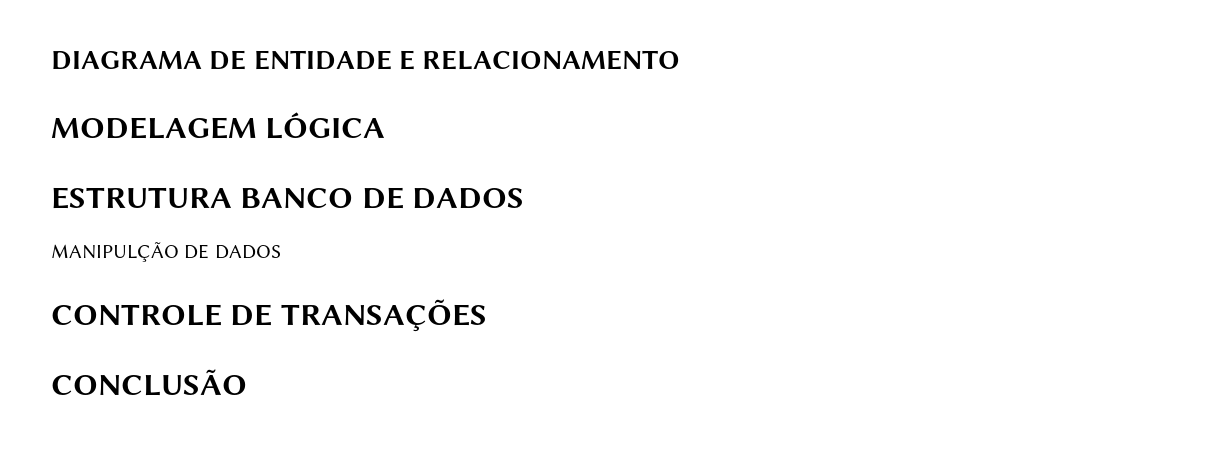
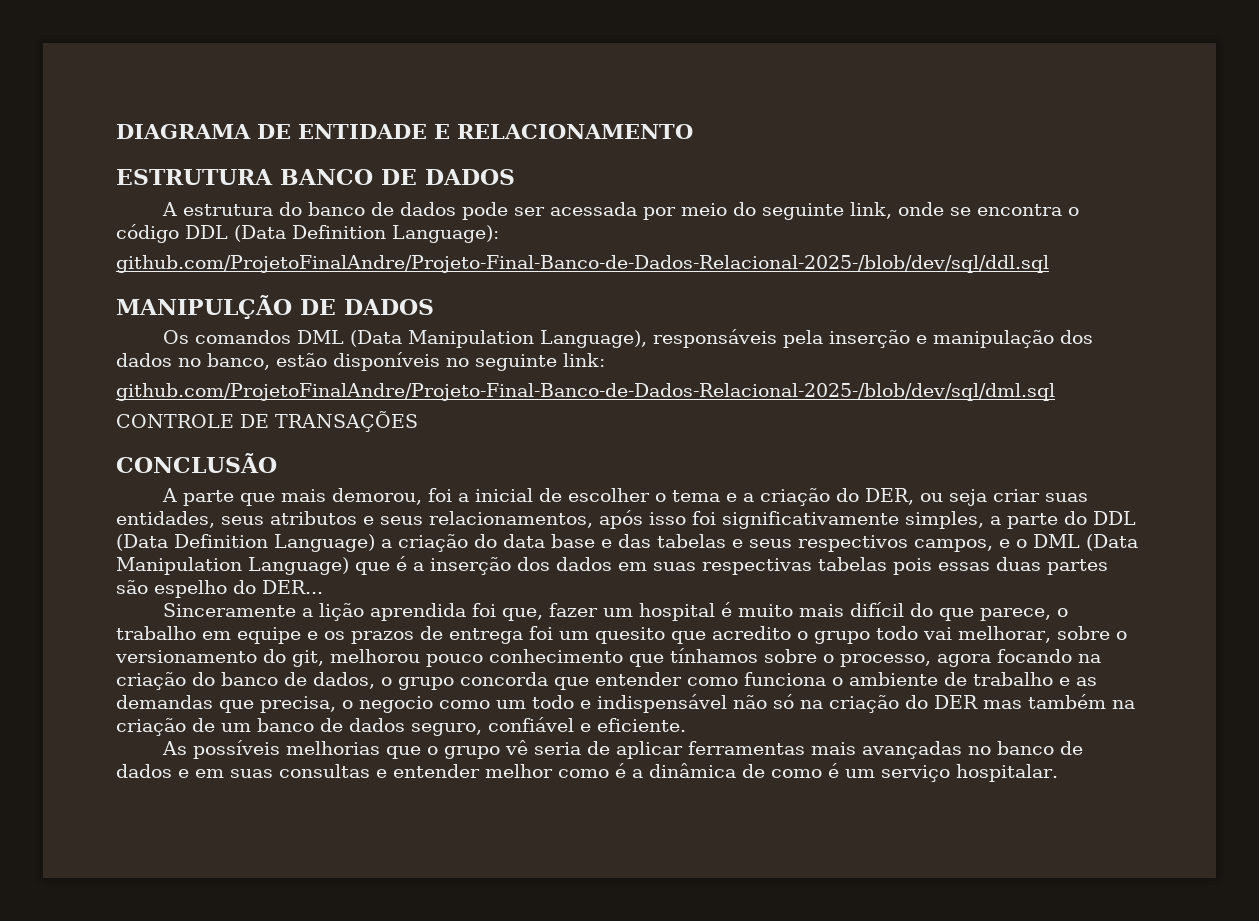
- MODELAGEM LÓGICA
+ A estrutura do banco de dados pode ser acessada por meio do seguinte link, onde se encontra o código DDL (Data Definition Language):
+ github.com/ProjetoFinalAndre/Projeto-Final-Banco-de-Dados-Relacional-2025-/blob/dev/sql/ddl.sql
  MANIPULÇÃO DE DADOS
+ Os comandos DML (Data Manipulation Language), responsáveis pela inserção e manipulação dos dados no banco, estão disponíveis no seguinte link:
+ github.com/ProjetoFinalAndre/Projeto-Final-Banco-de-Dados-Relacional-2025-/blob/dev/sql/dml.sql
  CONTROLE DE TRANSAÇÕES
  CONCLUSÃO
+ A parte que mais demorou, foi a inicial de escolher o tema e a criação do DER, ou seja criar suas entidades, seus atributos e seus relacionamentos, após isso foi significativamente simples, a parte do DDL (Data Definition Language) a criação do data base e das tabelas e seus respectivos campos, e o DML (Data Manipulation Language) que é a inserção dos dados em suas respectivas tabelas pois essas duas partes são espelho do DER...
+ Sinceramente a lição aprendida foi que, fazer um hospital é muito mais difícil do que parece, o trabalho em equipe e os prazos de entrega foi um quesito que acredito o grupo todo vai melhorar, sobre o versionamento do git, melhorou pouco conhecimento que tínhamos sobre o processo, agora focando na criação do banco de dados, o grupo concorda que entender como funciona o ambiente de trabalho e as demandas que precisa, o negocio como um todo e indispensável não só na criação do DER mas também na criação de um banco de dados seguro, confiável e eficiente.
+ As possíveis melhorias que o grupo vê seria de aplicar ferramentas mais avançadas no banco de dados e em suas consultas e entender melhor como é a dinâmica de como é um serviço hospitalar.

